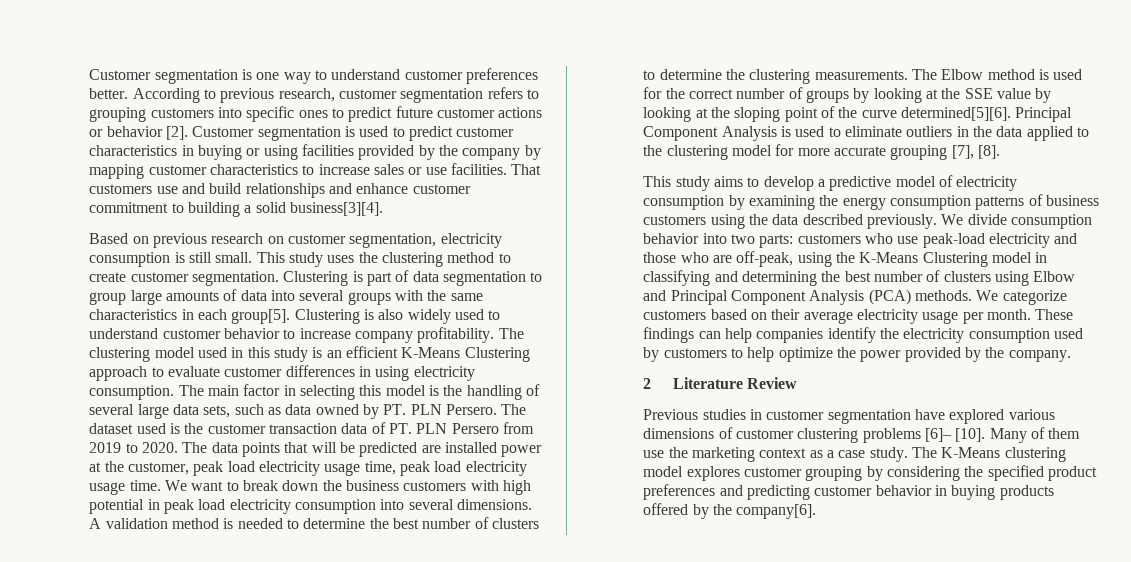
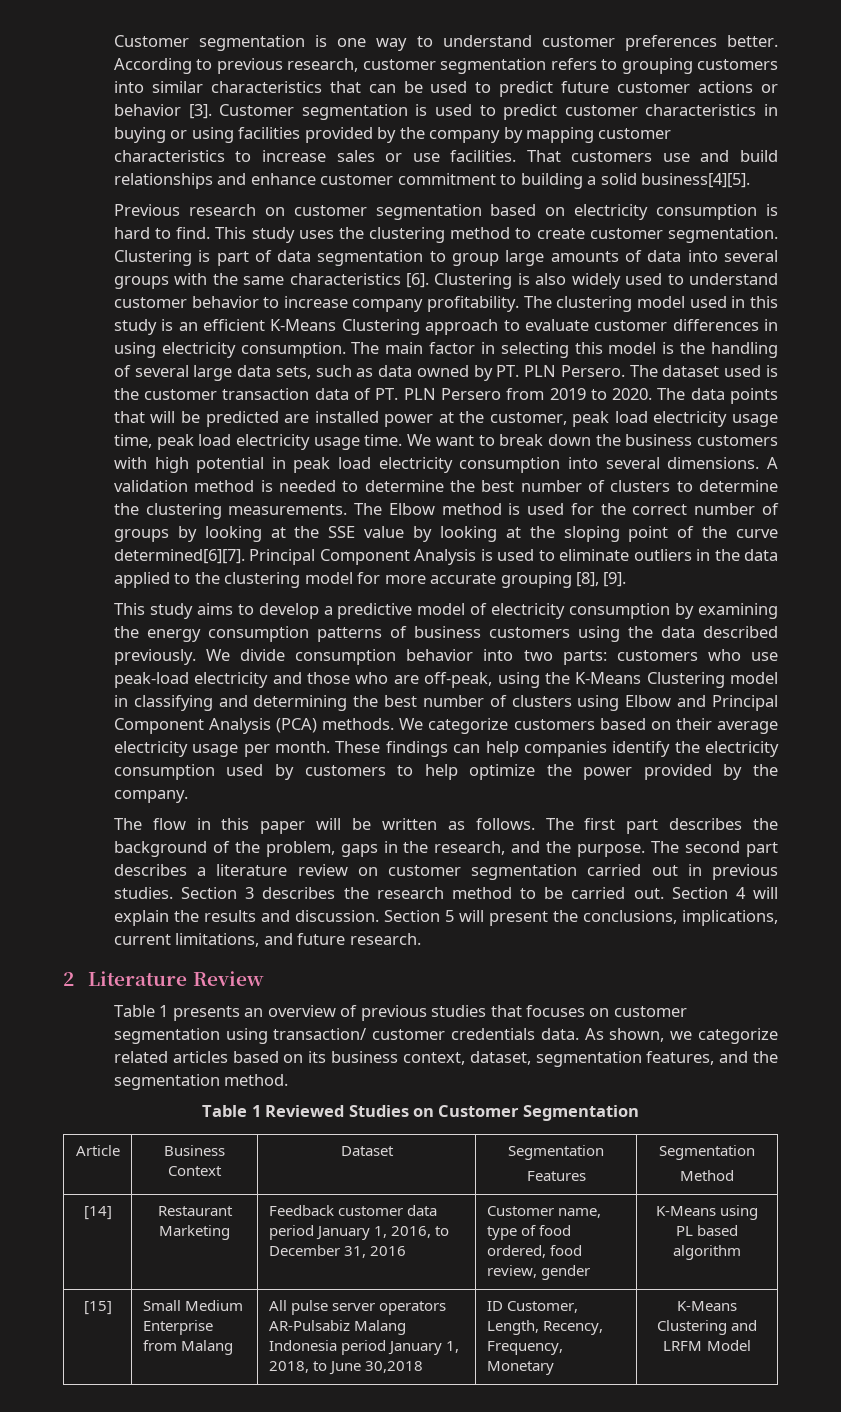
- According to previous research, customer segmentation refers to grouping customers into specific ones to predict future customer actions or behavior [2].
+ According to previous research, customer segmentation refers to grouping customers into similar characteristics that can be used to predict future customer actions or behavior [3].
- That customers use and build relationships and enhance customer commitment to building a solid business[3][4].
- Based on previous research on customer segmentation, electricity consumption is still small.
+ That customers use and build relationships and enhance customer commitment to building a solid business[4][5].
+ Previous research on customer segmentation based on electricity consumption is hard to find.
- Clustering is part of data segmentation to group large amounts of data into several groups with the same characteristics in each group[5].
+ Clustering is part of data segmentation to group large amounts of data into several groups with the same characteristics [6].
- The Elbow method is used for the correct number of groups by looking at the SSE value by looking at the sloping point of the curve determined[5][6].
+ The Elbow method is used for the correct number of groups by looking at the SSE value by looking at the sloping point of the curve determined[6][7].
- Principal Component Analysis is used to eliminate outliers in the data applied to the clustering model for more accurate grouping [7], [8].
+ Principal Component Analysis is used to eliminate outliers in the data applied to the clustering model for more accurate grouping [8], [9].
+ The flow in this paper will be written as follows. The first part describes the background of the problem, gaps in the research, and the purpose. The second part describes a literature review on customer segmentation carried out in previous studies. Section 3 describes the research method to be carried out. Section 4 will explain the results and discussion. Section 5 will present the conclusions, implications, current limitations, and future research.
  2 Literature Review
- Previous studies in customer segmentation have explored various dimensions of customer clustering problems [6]– [10]. Many of them use the marketing context as a case study. The K-Means clustering model explores customer grouping by considering the specified product preferences and predicting customer behavior in buying products offered by the company[6].
+ Table 1 presents an overview of previous studies that focuses on customer segmentation using transaction/ customer credentials data. As shown, we categorize related articles based on its business context, dataset, segmentation features, and the segmentation method.
+ Table 1 Reviewed Studies on Customer Segmentation
+ Article | Business Context | Dataset | Segmentation
+ Features | Segmentation
+ Method
+ [14] | Restaurant Marketing | Feedback customer data period January 1, 2016, to December 31, 2016 | Customer name, type of food ordered, food review, gender | K-Means using PL based algorithm
+ [15] | Small Medium Enterprise from Malang | All pulse server operators AR-Pulsabiz Malang Indonesia period January 1, 2018, to June 30,2018 | ID Customer, Length, Recency, Frequency, Monetary | K-Means Clustering and LRFM Model

